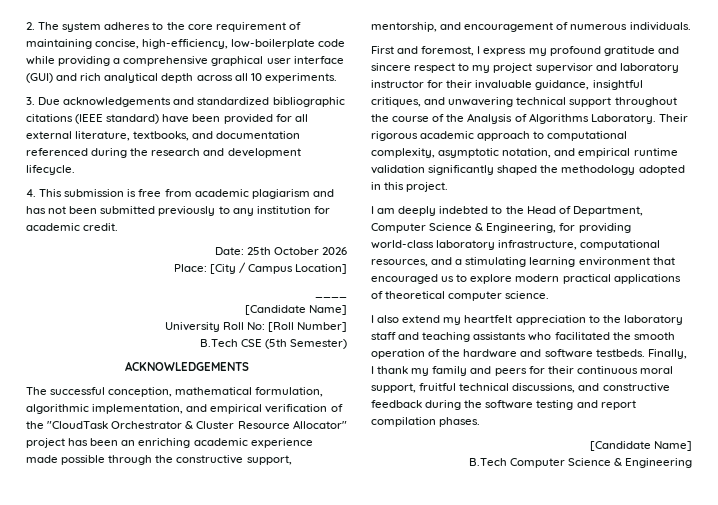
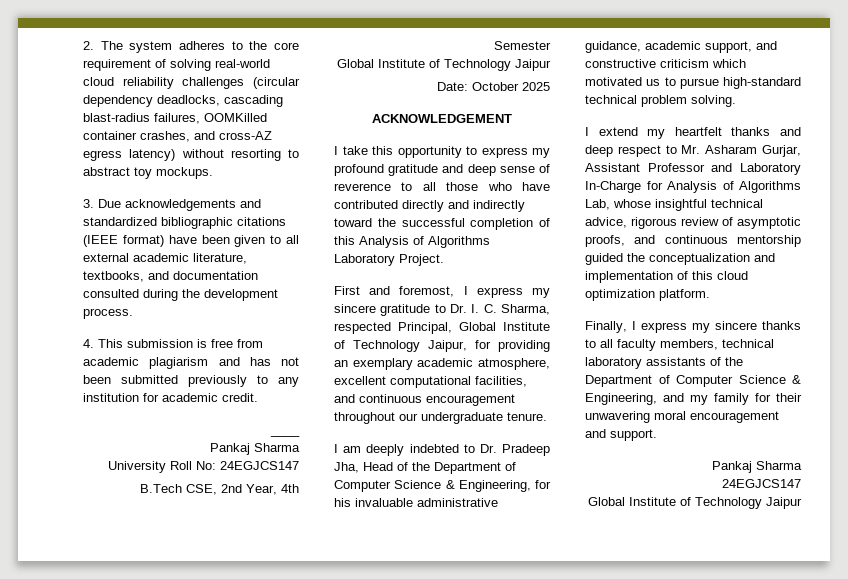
- 2. The system adheres to the core requirement of maintaining concise, high-efficiency, low-boilerplate code while providing a comprehensive graphical user interface (GUI) and rich analytical depth across all 10 experiments.
+ 2. The system adheres to the core requirement of solving real-world cloud reliability challenges (circular dependency deadlocks, cascading blast-radius failures, OOMKilled container crashes, and cross-AZ egress latency) without resorting to abstract toy mockups.
- 3. Due acknowledgements and standardized bibliographic citations (IEEE standard) have been provided for all external literature, textbooks, and documentation referenced during the research and development lifecycle.
+ 3. Due acknowledgements and standardized bibliographic citations (IEEE format) have been given to all external academic literature, textbooks, and documentation consulted during the development process.
- Date: 25th October 2026
- Place: [City / Campus Location]
  ____
- [Candidate Name]
+ Pankaj Sharma
- University Roll No: [Roll Number]
- B.Tech CSE (5th Semester)
- ACKNOWLEDGEMENTS
- The successful conception, mathematical formulation, algorithmic implementation, and empirical verification of the "CloudTask Orchestrator & Cluster Resource Allocator" project has been an enriching academic experience made possible through the constructive support, mentorship, and encouragement of numerous individuals.
+ University Roll No: 24EGJCS147
+ B.Tech CSE, 2nd Year, 4th Semester
+ Global Institute of Technology Jaipur
+ Date: October 2025
+ ACKNOWLEDGEMENT
+ I take this opportunity to express my profound gratitude and deep sense of reverence to all those who have contributed directly and indirectly toward the successful completion of this Analysis of Algorithms Laboratory Project.
- First and foremost, I express my profound gratitude and sincere respect to my project supervisor and laboratory instructor for their invaluable guidance, insightful critiques, and unwavering technical support throughout the course of the Analysis of Algorithms Laboratory. Their rigorous academic approach to computational complexity, asymptotic notation, and empirical runtime validation significantly shaped the methodology adopted in this project.
+ First and foremost, I express my sincere gratitude to Dr. I. C. Sharma, respected Principal, Global Institute of Technology Jaipur, for providing an exemplary academic atmosphere, excellent computational facilities, and continuous encouragement throughout our undergraduate tenure.
- I am deeply indebted to the Head of Department, Computer Science & Engineering, for providing world-class laboratory infrastructure, computational resources, and a stimulating learning environment that encouraged us to explore modern practical applications of theoretical computer science.
- I also extend my heartfelt appreciation to the laboratory staff and teaching assistants who facilitated the smooth operation of the hardware and software testbeds. Finally, I thank my family and peers for their continuous moral support, fruitful technical discussions, and constructive feedback during the software testing and report compilation phases.
- [Candidate Name]
- B.Tech Computer Science & Engineering
+ I am deeply indebted to Dr. Pradeep Jha, Head of the Department of Computer Science & Engineering, for his invaluable administrative guidance, academic support, and constructive criticism which motivated us to pursue high-standard technical problem solving.
+ I extend my heartfelt thanks and deep respect to Mr. Asharam Gurjar, Assistant Professor and Laboratory In-Charge for Analysis of Algorithms Lab, whose insightful technical advice, rigorous review of asymptotic proofs, and continuous mentorship guided the conceptualization and implementation of this cloud optimization platform.
+ Finally, I express my sincere thanks to all faculty members, technical laboratory assistants of the Department of Computer Science & Engineering, and my family for their unwavering moral encouragement and support.
+ Pankaj Sharma
+ 24EGJCS147
+ Global Institute of Technology Jaipur

